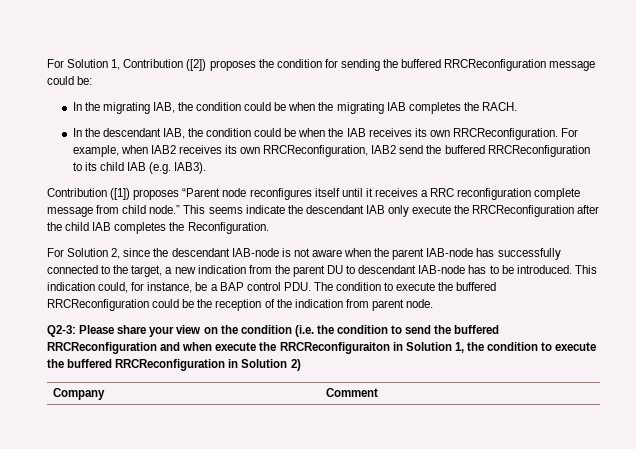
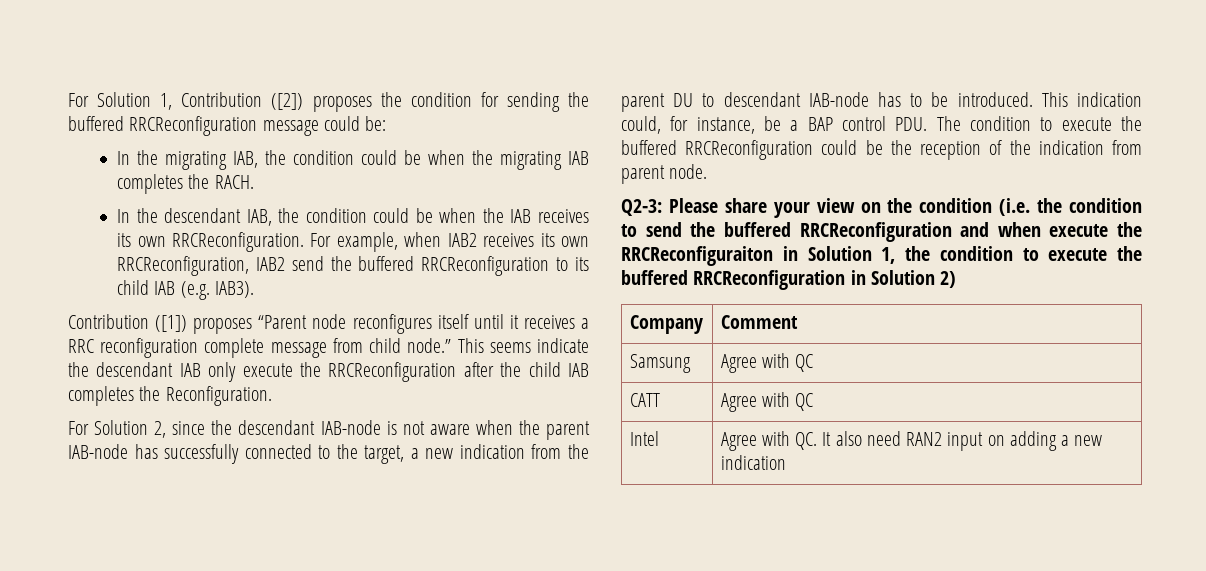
+ Samsung | Agree with QC
+ CATT | Agree with QC
+ Intel | Agree with QC. It also need RAN2 input on adding a new indication

